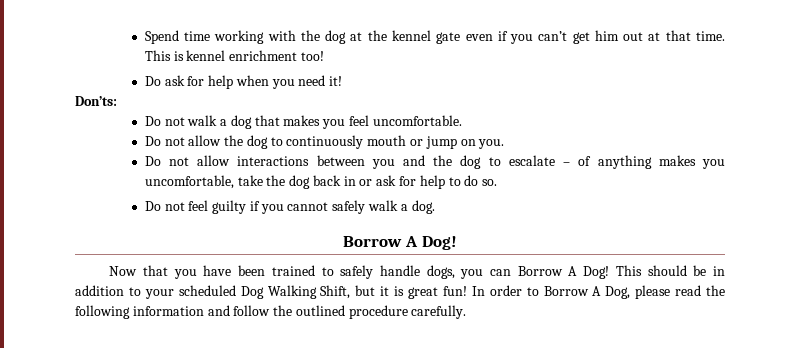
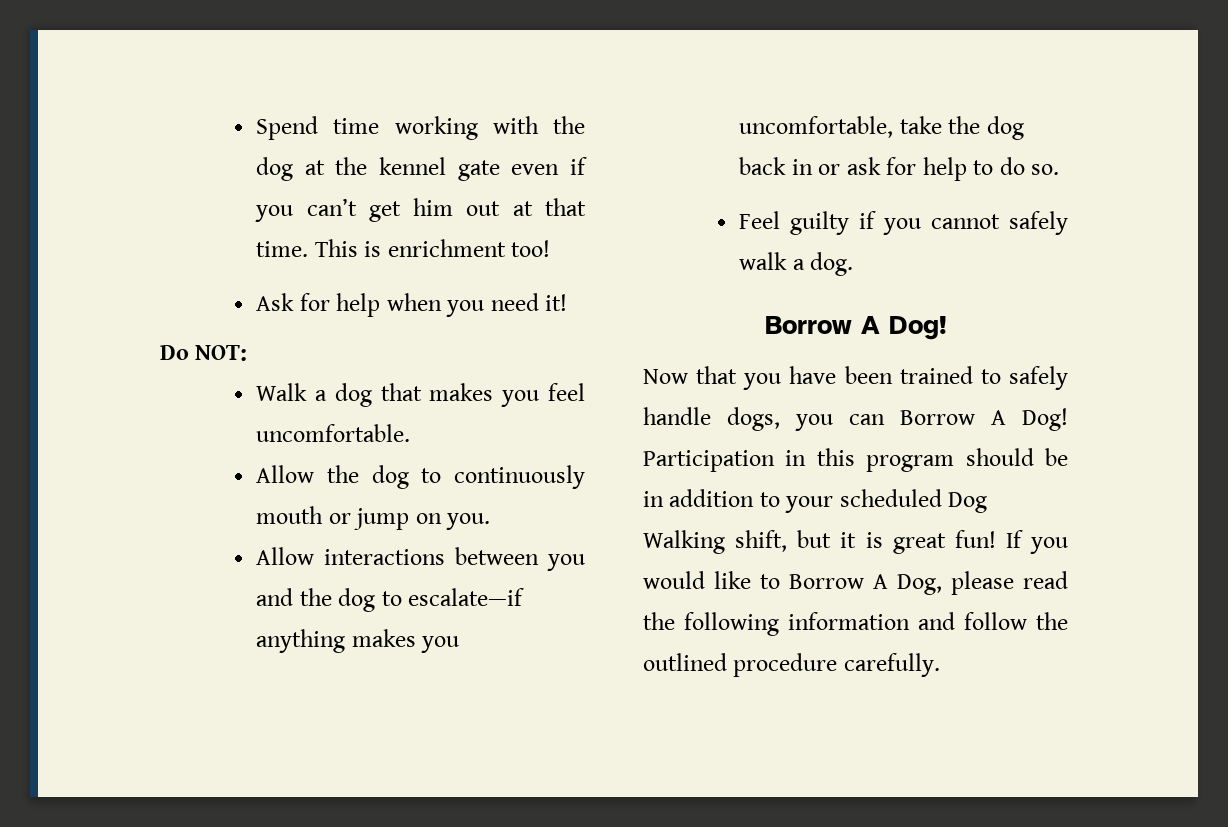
- This is kennel enrichment too!
+ This is enrichment too!
- Do ask for help when you need it!
+ Ask for help when you need it!
- Don’ts:
- Do not walk a dog that makes you feel uncomfortable.
+ Do NOT:
+ Walk a dog that makes you feel uncomfortable.
- Do not allow the dog to continuously mouth or jump on you.
+ Allow the dog to continuously mouth or jump on you.
- Do not allow interactions between you and the dog to escalate – of anything makes you uncomfortable, take the dog back in or ask for help to do so.
+ Allow interactions between you and the dog to escalate—if anything makes you uncomfortable, take the dog back in or ask for help to do so.
- Do not feel guilty if you cannot safely walk a dog.
+ Feel guilty if you cannot safely walk a dog.
- This should be in addition to your scheduled Dog Walking Shift, but it is great fun!
+ Participation in this program should be in addition to your scheduled Dog Walking shift, but it is great fun!
- In order to Borrow A Dog, please read the following information and follow the outlined procedure carefully.
+ If you would like to Borrow A Dog, please read the following information and follow the outlined procedure carefully.

